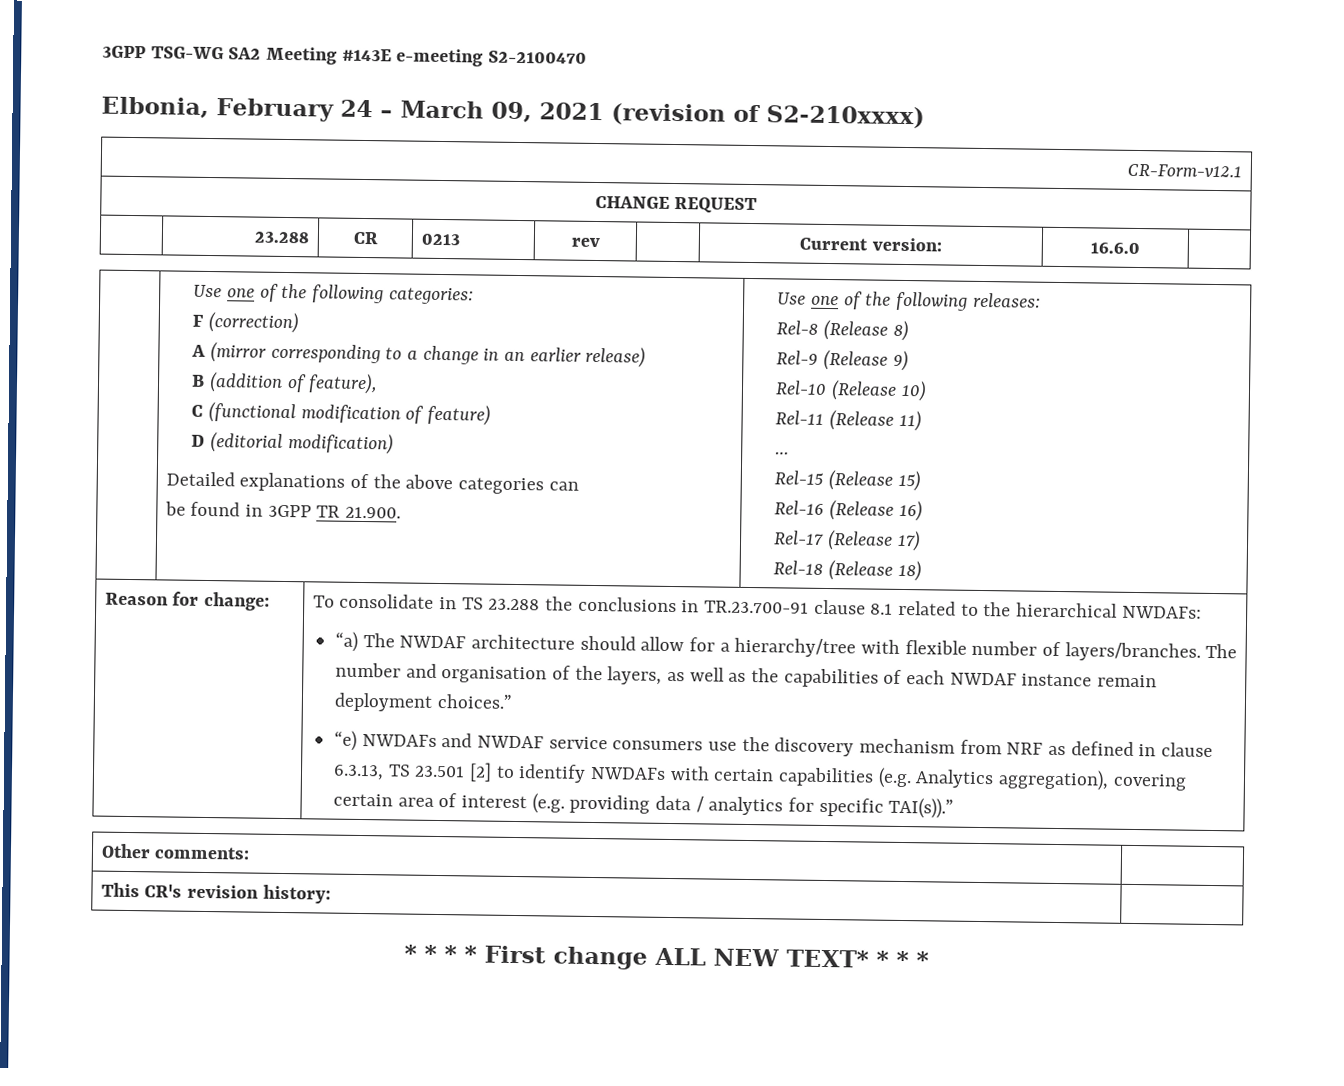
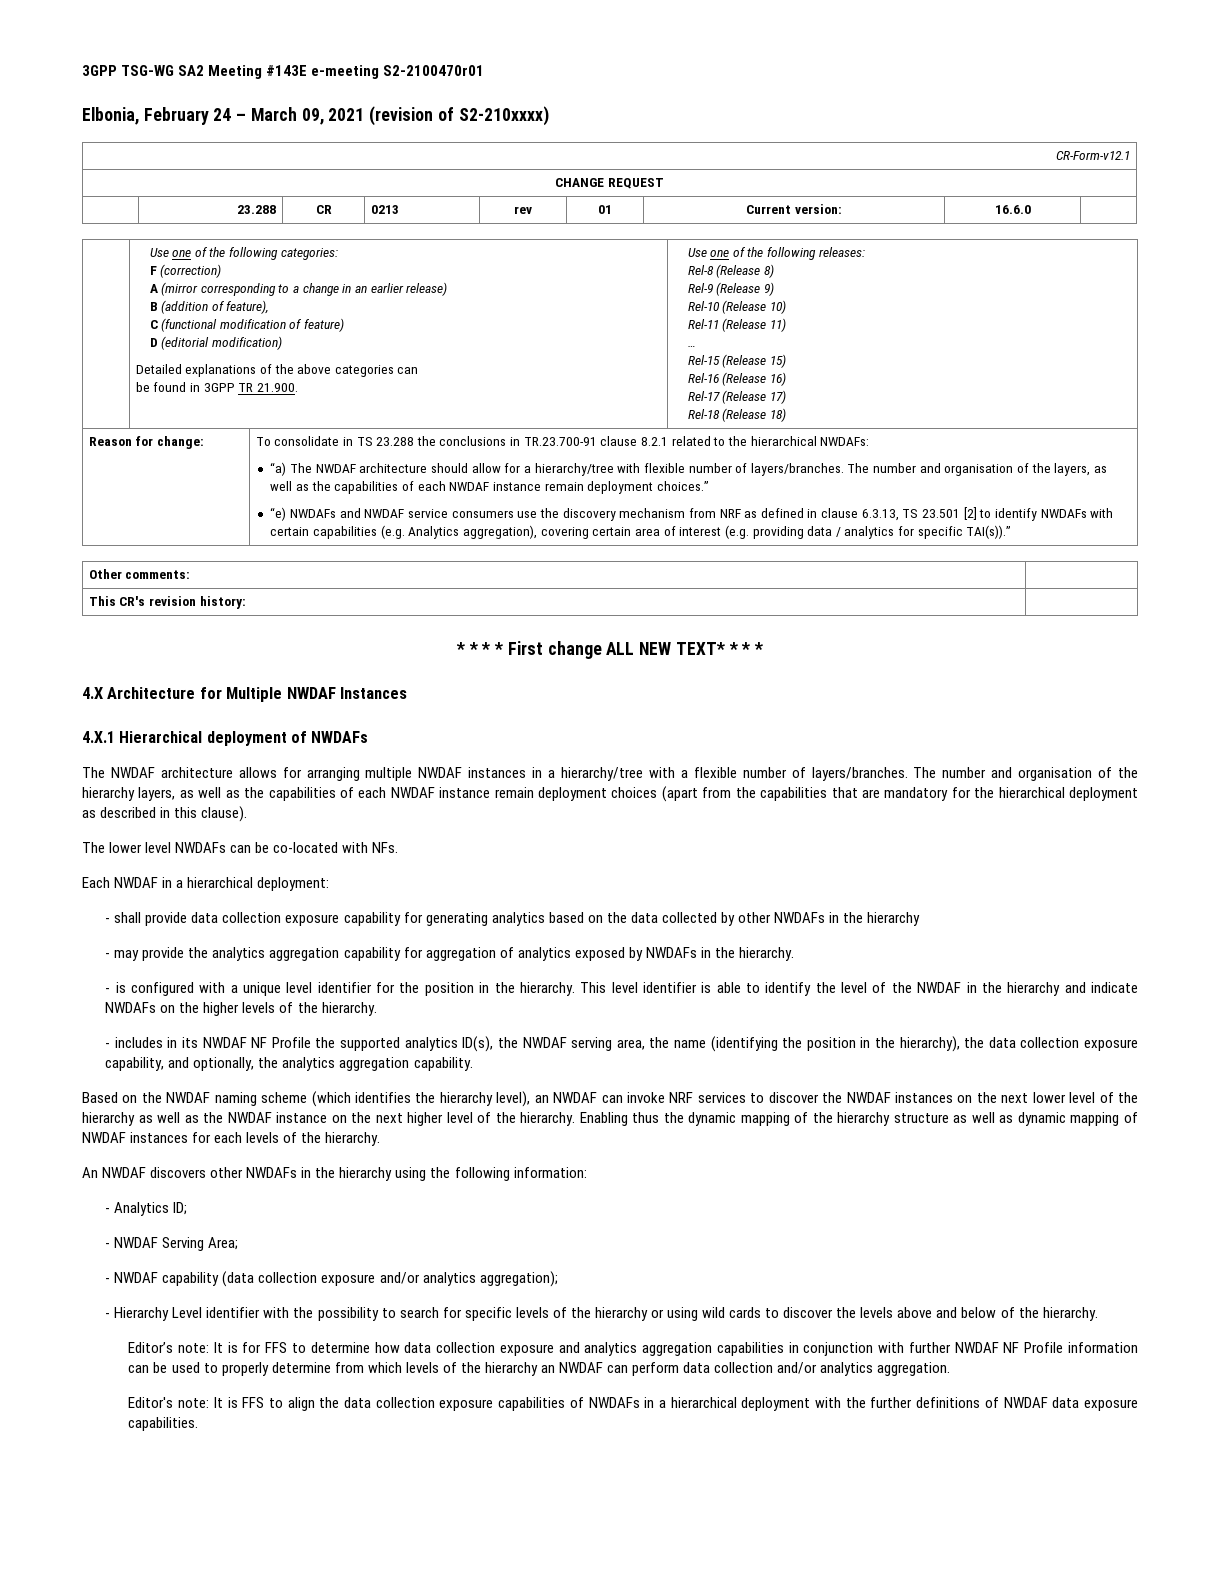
- 3GPP TSG-WG SA2 Meeting #143E e-meeting S2-2100470
+ 3GPP TSG-WG SA2 Meeting #143E e-meeting S2-2100470r01
- | 23.288 | CR | 0213 | rev | | Current version: | 16.6.0 |
+ | 23.288 | CR | 0213 | rev | 01 | Current version: | 16.6.0 |
- To consolidate in TS 23.288 the conclusions in TR.23.700-91 clause 8.1 related to the hierarchical NWDAFs:
+ To consolidate in TS 23.288 the conclusions in TR.23.700-91 clause 8.2.1 related to the hierarchical NWDAFs:
+ 4.X Architecture for Multiple NWDAF Instances
+ 4.X.1 Hierarchical deployment of NWDAFs
+ The NWDAF architecture allows for arranging multiple NWDAF instances in a hierarchy/tree with a flexible number of layers/branches. The number and organisation of the hierarchy layers, as well as the capabilities of each NWDAF instance remain deployment choices (apart from the capabilities that are mandatory for the hierarchical deployment as described in this clause).
+ The lower level NWDAFs can be co-located with NFs.
+ Each NWDAF in a hierarchical deployment:
+ - shall provide data collection exposure capability for generating analytics based on the data collected by other NWDAFs in the hierarchy
+ - may provide the analytics aggregation capability for aggregation of analytics exposed by NWDAFs in the hierarchy.
+ - is configured with a unique level identifier for the position in the hierarchy. This level identifier is able to identify the level of the NWDAF in the hierarchy and indicate NWDAFs on the higher levels of the hierarchy.
+ - includes in its NWDAF NF Profile the supported analytics ID(s), the NWDAF serving area, the name (identifying the position in the hierarchy), the data collection exposure capability, and optionally, the analytics aggregation capability.
+ Based on the NWDAF naming scheme (which identifies the hierarchy level), an NWDAF can invoke NRF services to discover the NWDAF instances on the next lower level of the hierarchy as well as the NWDAF instance on the next higher level of the hierarchy. Enabling thus the dynamic mapping of the hierarchy structure as well as dynamic mapping of NWDAF instances for each levels of the hierarchy.
+ An NWDAF discovers other NWDAFs in the hierarchy using the following information:
+ - Analytics ID;
+ - NWDAF Serving Area;
+ - NWDAF capability (data collection exposure and/or analytics aggregation);
+ - Hierarchy Level identifier with the possibility to search for specific levels of the hierarchy or using wild cards to discover the levels above and below of the hierarchy.
+ Editor’s note: It is for FFS to determine how data collection exposure and analytics aggregation capabilities in conjunction with further NWDAF NF Profile information can be used to properly determine from which levels of the hierarchy an NWDAF can perform data collection and/or analytics aggregation.
+ Editor's note: It is FFS to align the data collection exposure capabilities of NWDAFs in a hierarchical deployment with the further definitions of NWDAF data exposure capabilities.

